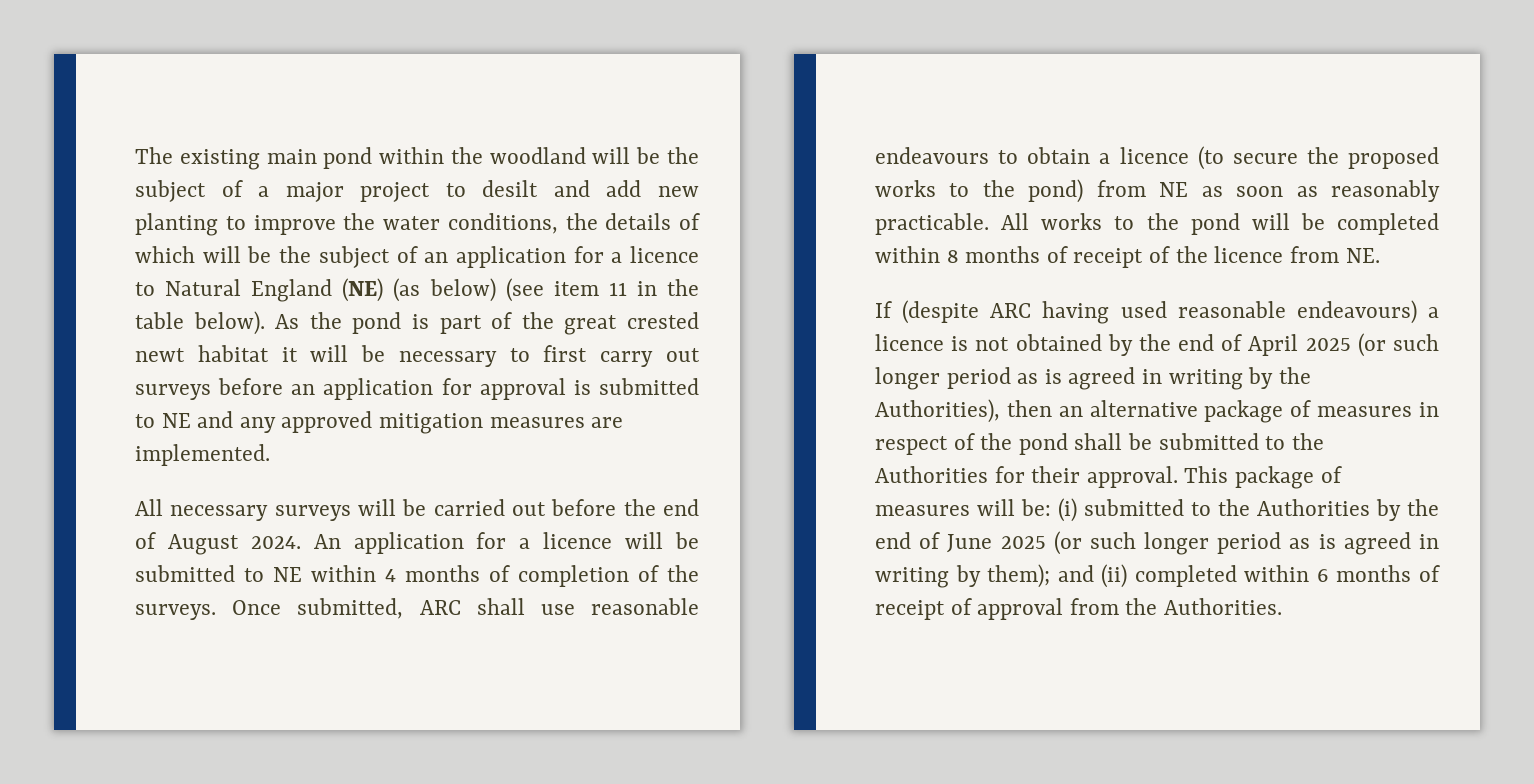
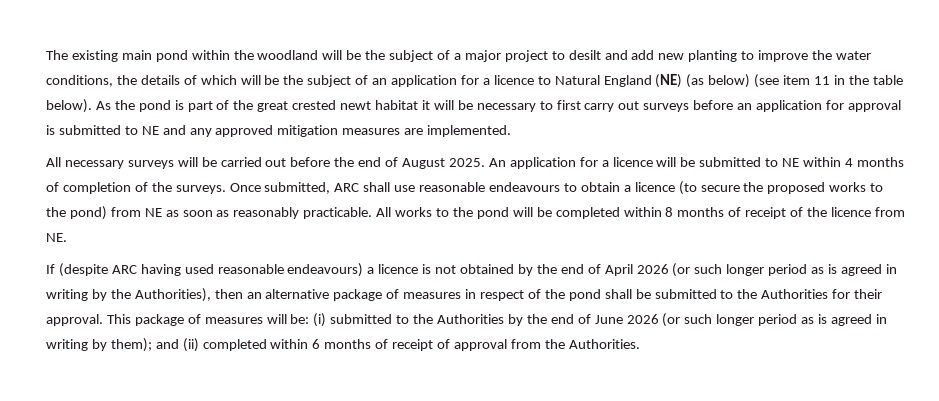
- All necessary surveys will be carried out before the end of August 2024.
+ All necessary surveys will be carried out before the end of August 2025.
- If (despite ARC having used reasonable endeavours) a licence is not obtained by the end of April 2025 (or such longer period as is agreed in writing by the Authorities), then an alternative package of measures in respect of the pond shall be submitted to the Authorities for their approval.
+ If (despite ARC having used reasonable endeavours) a licence is not obtained by the end of April 2026 (or such longer period as is agreed in writing by the Authorities), then an alternative package of measures in respect of the pond shall be submitted to the Authorities for their approval.
- This package of measures will be: (i) submitted to the Authorities by the end of June 2025 (or such longer period as is agreed in writing by them); and (ii) completed within 6 months of receipt of approval from the Authorities.
+ This package of measures will be: (i) submitted to the Authorities by the end of June 2026 (or such longer period as is agreed in writing by them); and (ii) completed within 6 months of receipt of approval from the Authorities.

